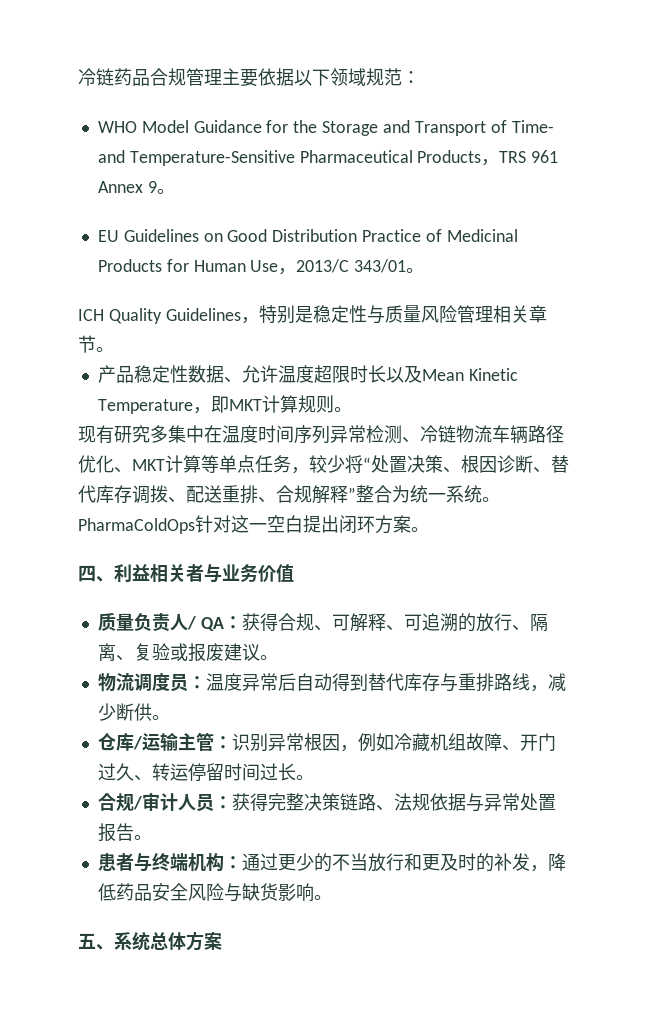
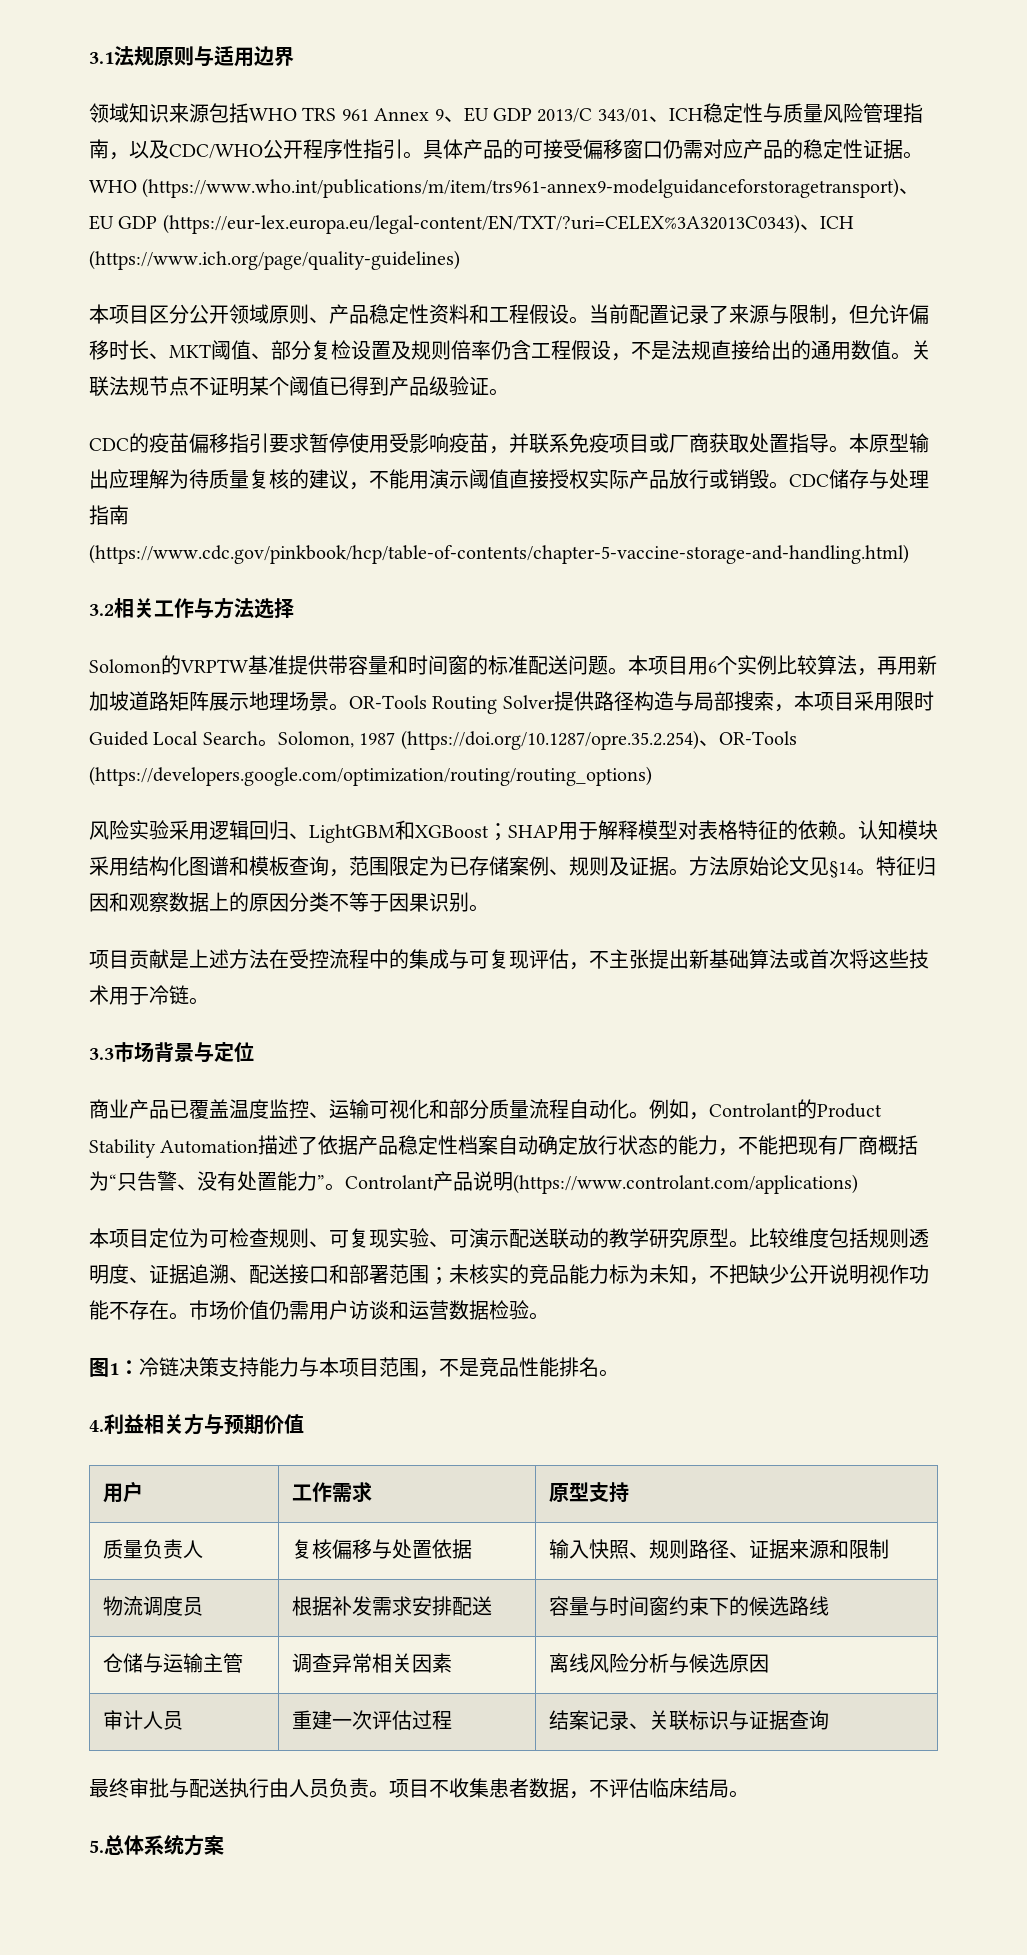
- 冷链药品合规管理主要依据以下领域规范：
- WHO Model Guidance for the Storage and Transport of Time- and Temperature-Sensitive Pharmaceutical Products，TRS 961 Annex 9。
- EU Guidelines on Good Distribution Practice of Medicinal Products for Human Use，2013/C 343/01。
- ICH Quality Guidelines，特别是稳定性与质量风险管理相关章节。
- 产品稳定性数据、允许温度超限时长以及Mean Kinetic Temperature，即MKT计算规则。
- 现有研究多集中在温度时间序列异常检测、冷链物流车辆路径优化、MKT计算等单点任务，较少将“处置决策、根因诊断、替代库存调拨、配送重排、合规解释”整合为统一系统。PharmaColdOps针对这一空白提出闭环方案。
- 四、利益相关者与业务价值
- 质量负责人/ QA：获得合规、可解释、可追溯的放行、隔离、复验或报废建议。
- 物流调度员：温度异常后自动得到替代库存与重排路线，减少断供。
- 仓库/运输主管：识别异常根因，例如冷藏机组故障、开门过久、转运停留时间过长。
- 合规/审计人员：获得完整决策链路、法规依据与异常处置报告。
- 患者与终端机构：通过更少的不当放行和更及时的补发，降低药品安全风险与缺货影响。
- 五、系统总体方案
+ 3.1法规原则与适用边界
+ 领域知识来源包括WHO TRS 961 Annex 9、EU GDP 2013/C 343/01、ICH稳定性与质量风险管理指南，以及CDC/WHO公开程序性指引。具体产品的可接受偏移窗口仍需对应产品的稳定性证据。WHO (https://www.who.int/publications/m/item/trs961-annex9-modelguidanceforstoragetransport)、EU GDP (https://eur-lex.europa.eu/legal-content/EN/TXT/?uri=CELEX%3A32013C0343)、ICH (https://www.ich.org/page/quality-guidelines)
+ 本项目区分公开领域原则、产品稳定性资料和工程假设。当前配置记录了来源与限制，但允许偏移时长、MKT阈值、部分复检设置及规则倍率仍含工程假设，不是法规直接给出的通用数值。关联法规节点不证明某个阈值已得到产品级验证。
+ CDC的疫苗偏移指引要求暂停使用受影响疫苗，并联系免疫项目或厂商获取处置指导。本原型输出应理解为待质量复核的建议，不能用演示阈值直接授权实际产品放行或销毁。CDC储存与处理指南(https://www.cdc.gov/pinkbook/hcp/table-of-contents/chapter-5-vaccine-storage-and-handling.html)
+ 3.2相关工作与方法选择
+ Solomon的VRPTW基准提供带容量和时间窗的标准配送问题。本项目用6个实例比较算法，再用新加坡道路矩阵展示地理场景。OR-Tools Routing Solver提供路径构造与局部搜索，本项目采用限时Guided Local Search。Solomon, 1987 (https://doi.org/10.1287/opre.35.2.254)、OR-Tools (https://developers.google.com/optimization/routing/routing_options)
+ 风险实验采用逻辑回归、LightGBM和XGBoost；SHAP用于解释模型对表格特征的依赖。认知模块采用结构化图谱和模板查询，范围限定为已存储案例、规则及证据。方法原始论文见§14。特征归因和观察数据上的原因分类不等于因果识别。
+ 项目贡献是上述方法在受控流程中的集成与可复现评估，不主张提出新基础算法或首次将这些技术用于冷链。
+ 3.3市场背景与定位
+ 商业产品已覆盖温度监控、运输可视化和部分质量流程自动化。例如，Controlant的Product Stability Automation描述了依据产品稳定性档案自动确定放行状态的能力，不能把现有厂商概括为“只告警、没有处置能力”。Controlant产品说明(https://www.controlant.com/applications)
+ 本项目定位为可检查规则、可复现实验、可演示配送联动的教学研究原型。比较维度包括规则透明度、证据追溯、配送接口和部署范围；未核实的竞品能力标为未知，不把缺少公开说明视作功能不存在。市场价值仍需用户访谈和运营数据检验。
+ 图1：冷链决策支持能力与本项目范围，不是竞品性能排名。
+ 4.利益相关方与预期价值
+ 用户 | 工作需求 | 原型支持
+ 质量负责人 | 复核偏移与处置依据 | 输入快照、规则路径、证据来源和限制
+ 物流调度员 | 根据补发需求安排配送 | 容量与时间窗约束下的候选路线
+ 仓储与运输主管 | 调查异常相关因素 | 离线风险分析与候选原因
+ 审计人员 | 重建一次评估过程 | 结案记录、关联标识与证据查询
+ 最终审批与配送执行由人员负责。项目不收集患者数据，不评估临床结局。
+ 5.总体系统方案

